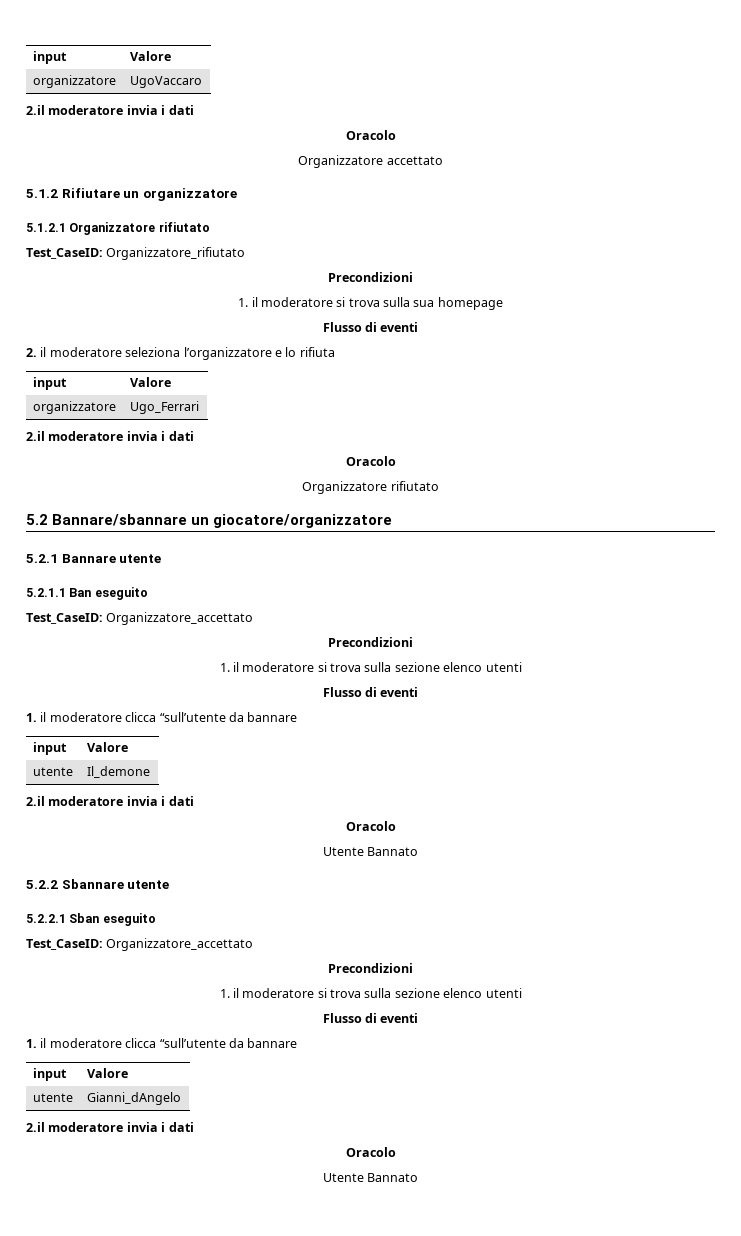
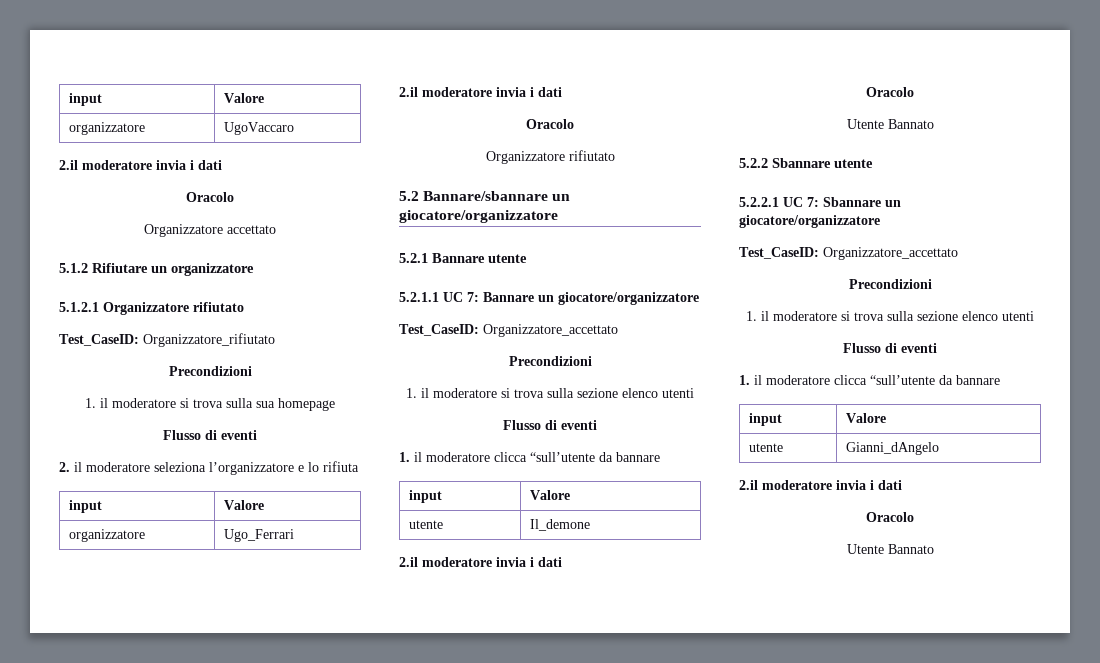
- 5.2.1.1 Ban eseguito
+ 5.2.1.1 UC 7: Bannare un giocatore/organizzatore
- 5.2.2.1 Sban eseguito
+ 5.2.2.1 UC 7: Sbannare un giocatore/organizzatore

